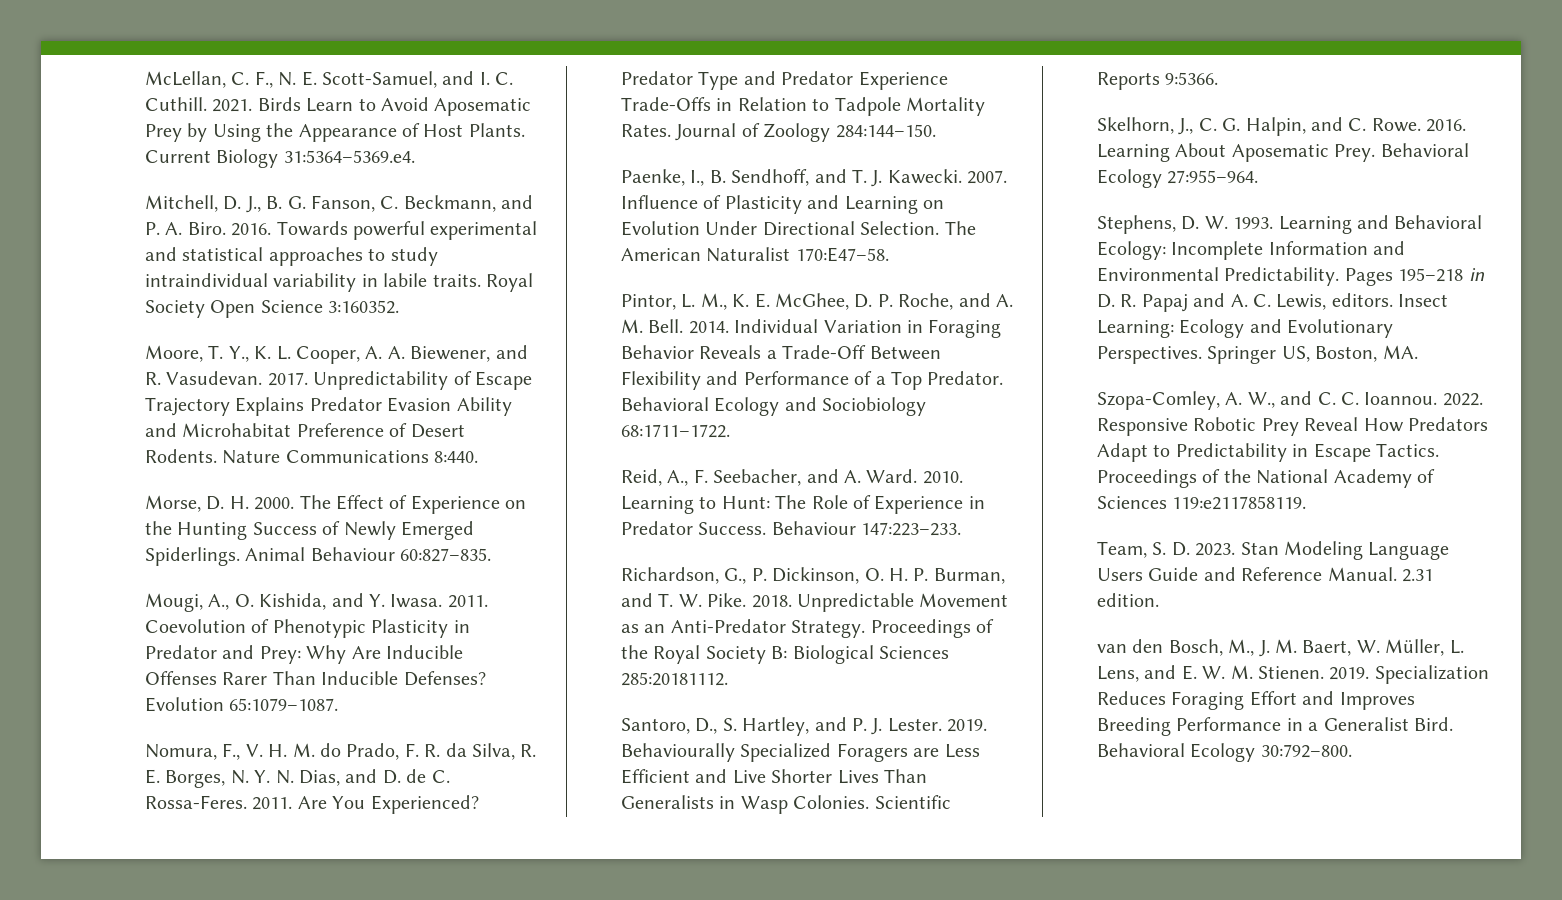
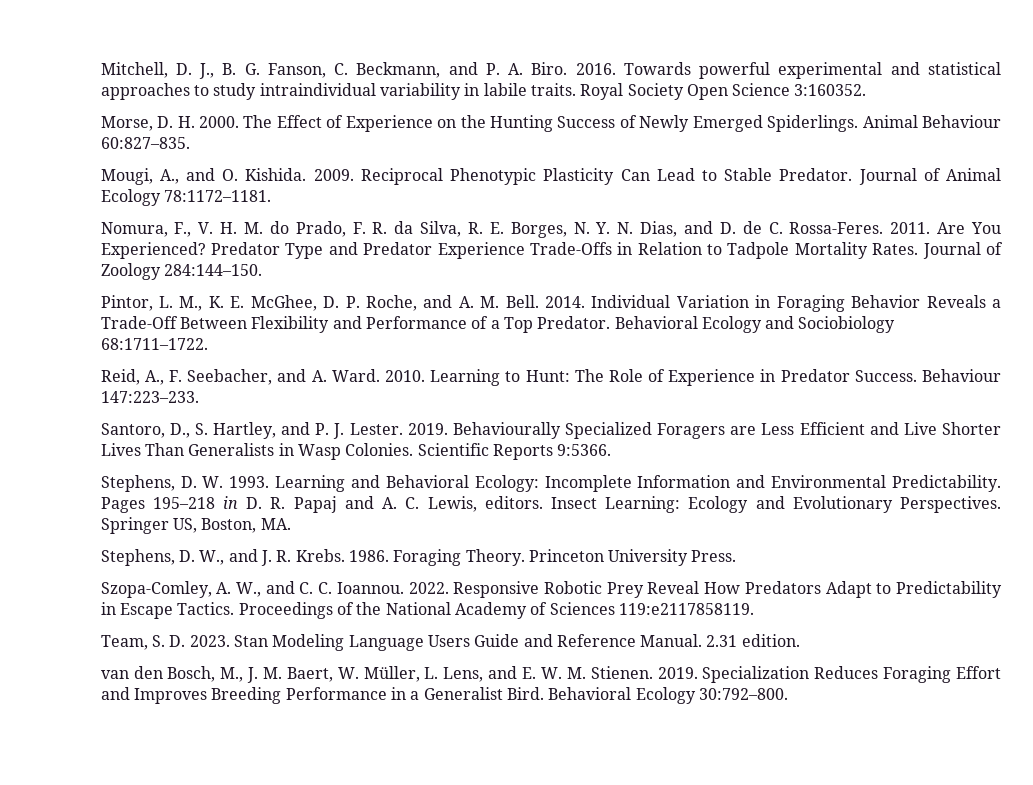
- McLellan, C. F., N. E. Scott-Samuel, and I. C. Cuthill. 2021. Birds Learn to Avoid Aposematic Prey by Using the Appearance of Host Plants. Current Biology 31:5364–5369.e4.
- Moore, T. Y., K. L. Cooper, A. A. Biewener, and R. Vasudevan. 2017. Unpredictability of Escape Trajectory Explains Predator Evasion Ability and Microhabitat Preference of Desert Rodents. Nature Communications 8:440.
- Mougi, A., O. Kishida, and Y. Iwasa. 2011. Coevolution of Phenotypic Plasticity in Predator and Prey: Why Are Inducible Offenses Rarer Than Inducible Defenses? Evolution 65:1079–1087.
+ Mougi, A., and O. Kishida. 2009. Reciprocal Phenotypic Plasticity Can Lead to Stable Predator. Journal of Animal Ecology 78:1172–1181.
- Paenke, I., B. Sendhoff, and T. J. Kawecki. 2007. Influence of Plasticity and Learning on Evolution Under Directional Selection. The American Naturalist 170:E47–58.
- Richardson, G., P. Dickinson, O. H. P. Burman, and T. W. Pike. 2018. Unpredictable Movement as an Anti-Predator Strategy. Proceedings of the Royal Society B: Biological Sciences 285:20181112.
- Skelhorn, J., C. G. Halpin, and C. Rowe. 2016. Learning About Aposematic Prey. Behavioral Ecology 27:955–964.
+ Stephens, D. W., and J. R. Krebs. 1986. Foraging Theory. Princeton University Press.

